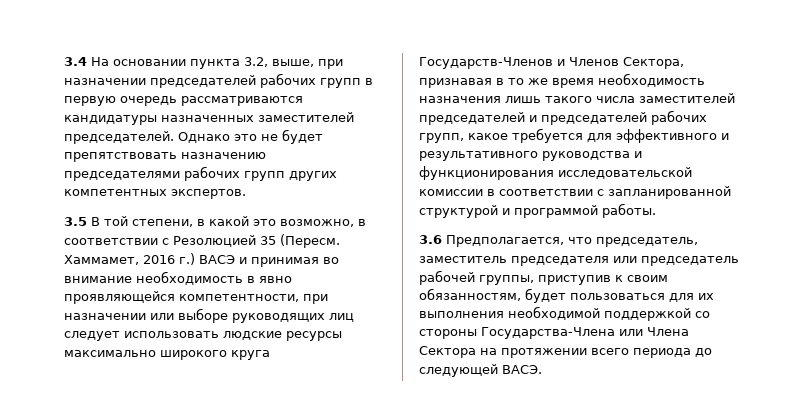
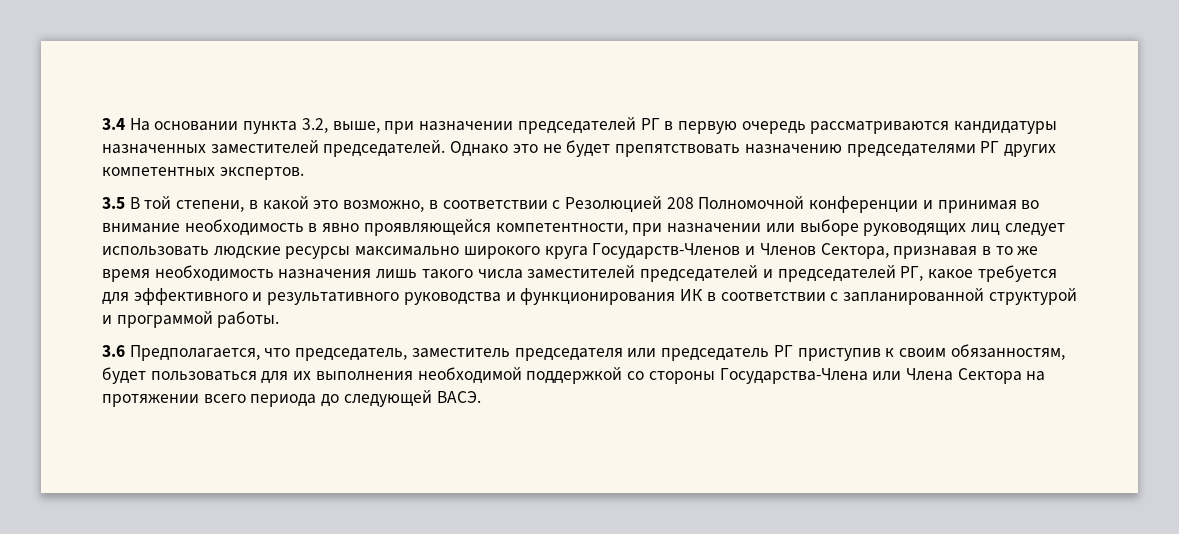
- 3.4 На основании пункта 3.2, выше, при назначении председателей рабочих групп в первую очередь рассматриваются кандидатуры назначенных заместителей председателей.
+ 3.4 На основании пункта 3.2, выше, при назначении председателей РГ в первую очередь рассматриваются кандидатуры назначенных заместителей председателей.
- Однако это не будет препятствовать назначению председателями рабочих групп других компетентных экспертов.
+ Однако это не будет препятствовать назначению председателями РГ других компетентных экспертов.
- 3.5 В той степени, в какой это возможно, в соответствии с Резолюцией 35 (Пересм. Хаммамет, 2016 г.) ВАСЭ и принимая во внимание необходимость в явно проявляющейся компетентности, при назначении или выборе руководящих лиц следует использовать людские ресурсы максимально широкого круга Государств-Членов и Членов Сектора, признавая в то же время необходимость назначения лишь такого числа заместителей председателей и председателей рабочих групп, какое требуется для эффективного и результативного руководства и функционирования исследовательской комиссии в соответствии с запланированной структурой и программой работы.
+ 3.5 В той степени, в какой это возможно, в соответствии с Резолюцией 208 Полномочной конференции и принимая во внимание необходимость в явно проявляющейся компетентности, при назначении или выборе руководящих лиц следует использовать людские ресурсы максимально широкого круга Государств-Членов и Членов Сектора, признавая в то же время необходимость назначения лишь такого числа заместителей председателей и председателей РГ, какое требуется для эффективного и результативного руководства и функционирования ИК в соответствии с запланированной структурой и программой работы.
- 3.6 Предполагается, что председатель, заместитель председателя или председатель рабочей группы, приступив к своим обязанностям, будет пользоваться для их выполнения необходимой поддержкой со стороны Государства-Члена или Члена Сектора на протяжении всего периода до следующей ВАСЭ.
+ 3.6 Предполагается, что председатель, заместитель председателя или председатель РГ приступив к своим обязанностям, будет пользоваться для их выполнения необходимой поддержкой со стороны Государства-Члена или Члена Сектора на протяжении всего периода до следующей ВАСЭ.

